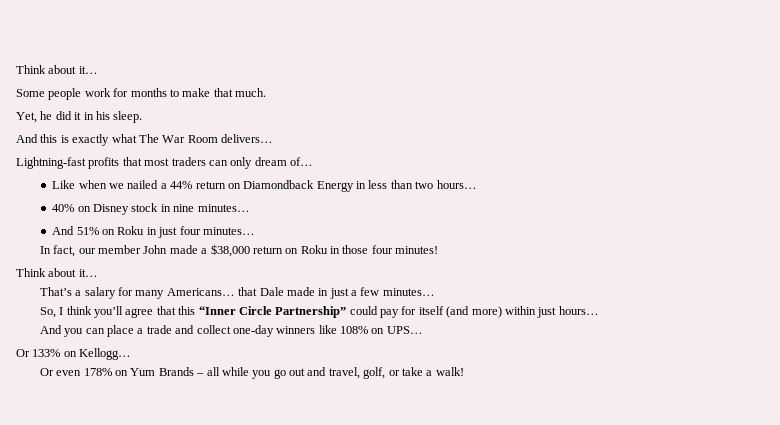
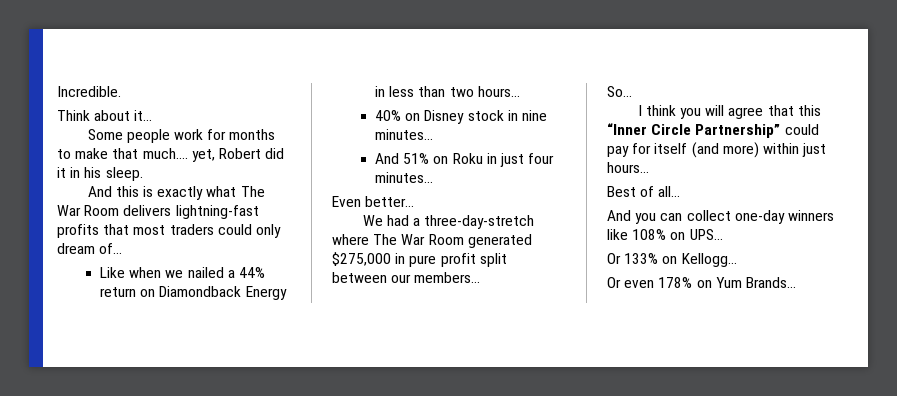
+ Incredible.
- Some people work for months to make that much.
- Yet, he did it in his sleep.
+ Some people work for months to make that much…. yet, Robert did it in his sleep.
- And this is exactly what The War Room delivers…
- Lightning-fast profits that most traders can only dream of…
+ And this is exactly what The War Room delivers lightning-fast profits that most traders could only dream of…
- In fact, our member John made a $38,000 return on Roku in those four minutes!
- Think about it…
- That’s a salary for many Americans… that Dale made in just a few minutes…
- So, I think you’ll agree that this “Inner Circle Partnership” could pay for itself (and more) within just hours…
+ Even better…
+ We had a three-day-stretch where The War Room generated $275,000 in pure profit split between our members…
+ So…
+ I think you will agree that this “Inner Circle Partnership” could pay for itself (and more) within just hours…
+ Best of all…
- And you can place a trade and collect one-day winners like 108% on UPS…
+ And you can collect one-day winners like 108% on UPS…
- Or even 178% on Yum Brands – all while you go out and travel, golf, or take a walk!
+ Or even 178% on Yum Brands…

